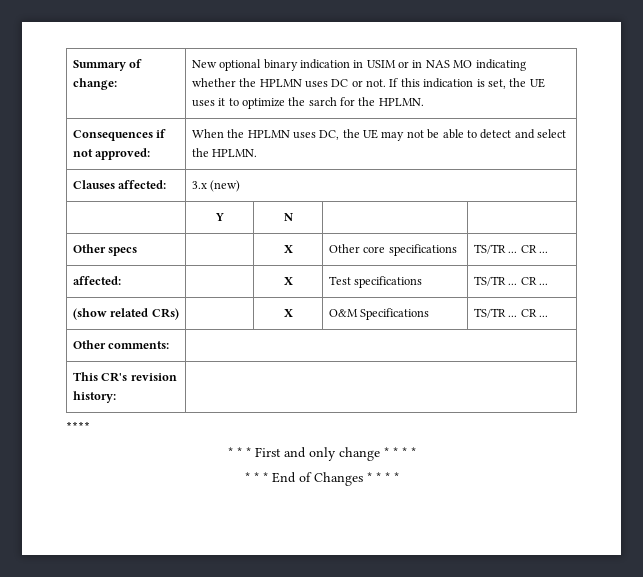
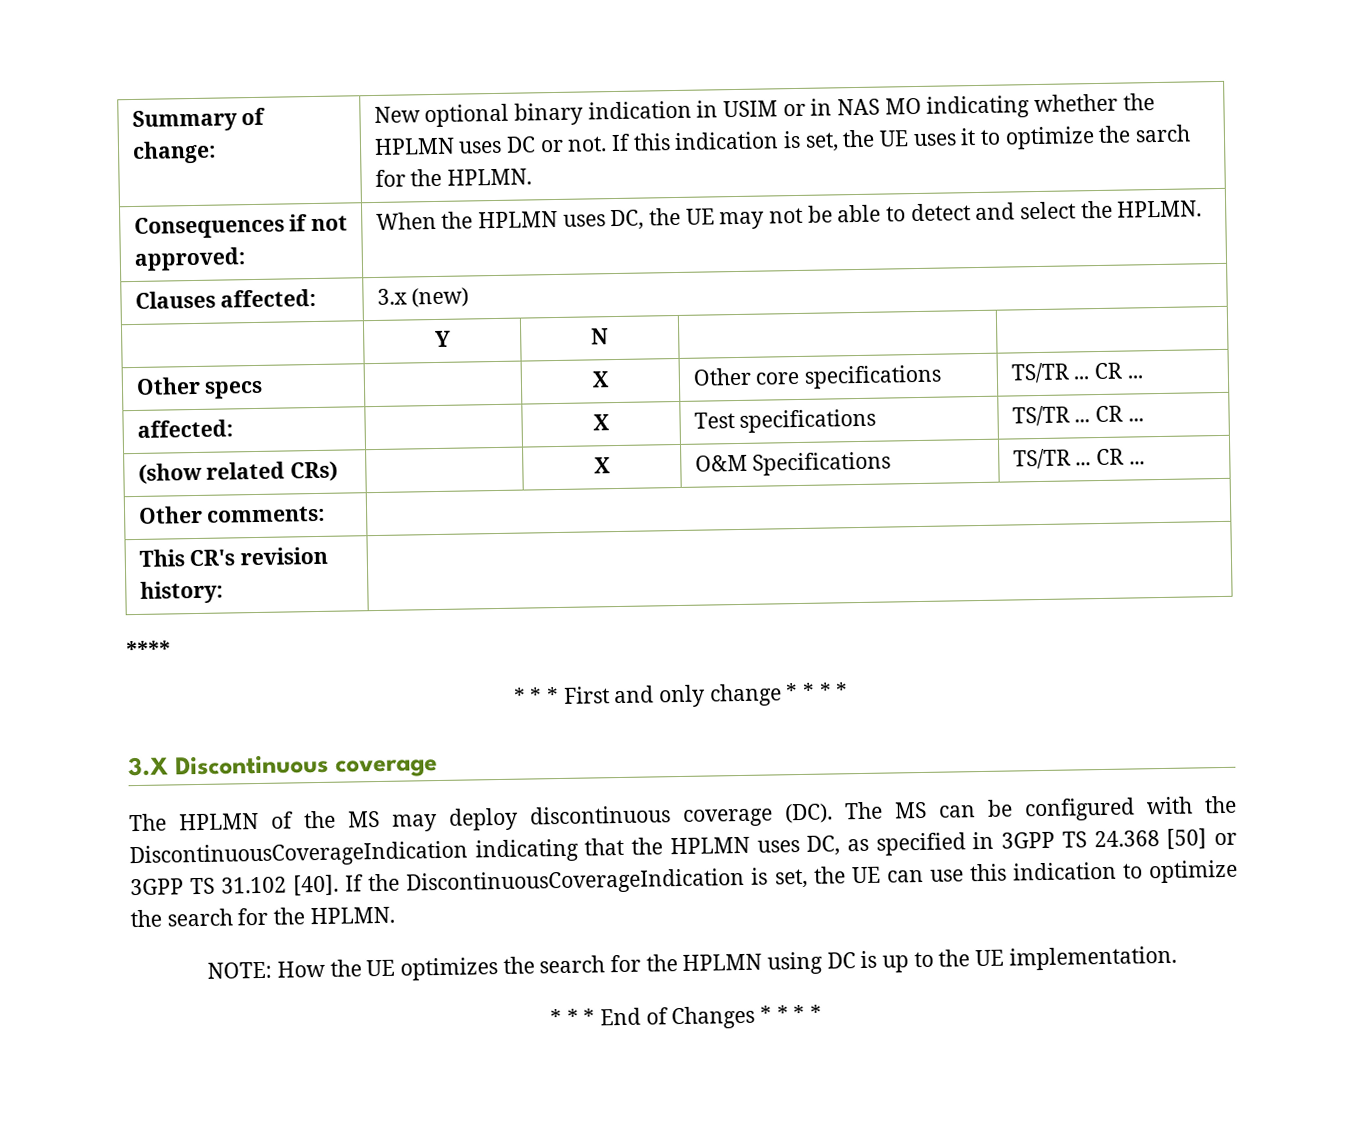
+ 3.X Discontinuous coverage
+ The HPLMN of the MS may deploy discontinuous coverage (DC). The MS can be configured with the DiscontinuousCoverageIndication indicating that the HPLMN uses DC, as specified in 3GPP TS 24.368 [50] or 3GPP TS 31.102 [40]. If the DiscontinuousCoverageIndication is set, the UE can use this indication to optimize the search for the HPLMN.
+ NOTE: How the UE optimizes the search for the HPLMN using DC is up to the UE implementation.

